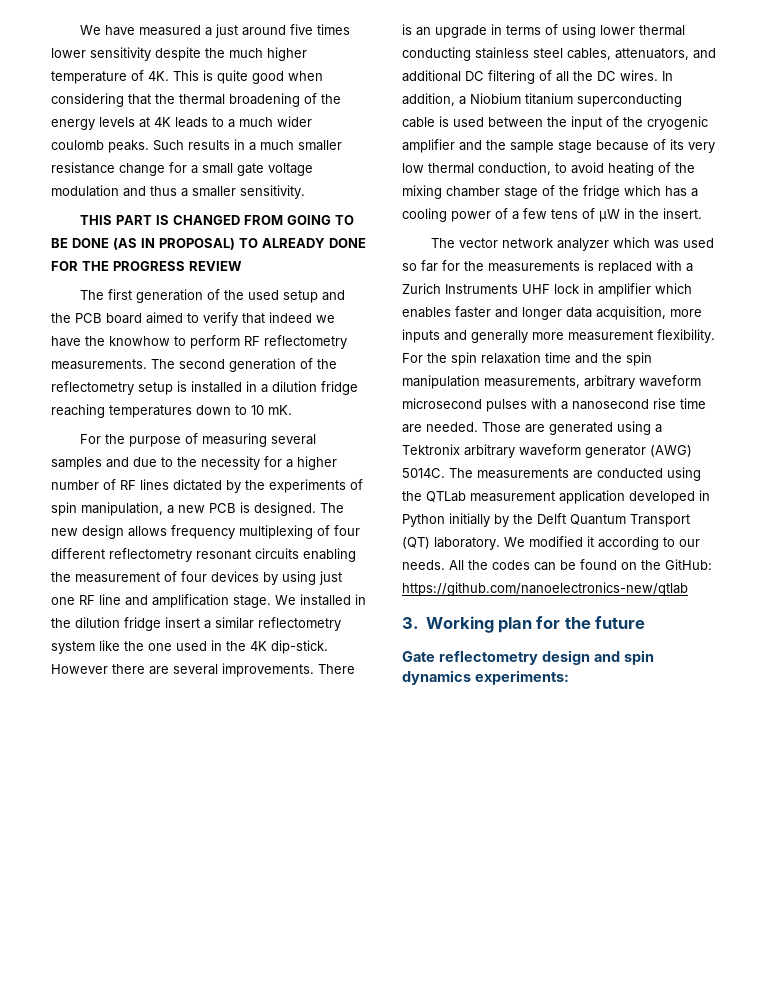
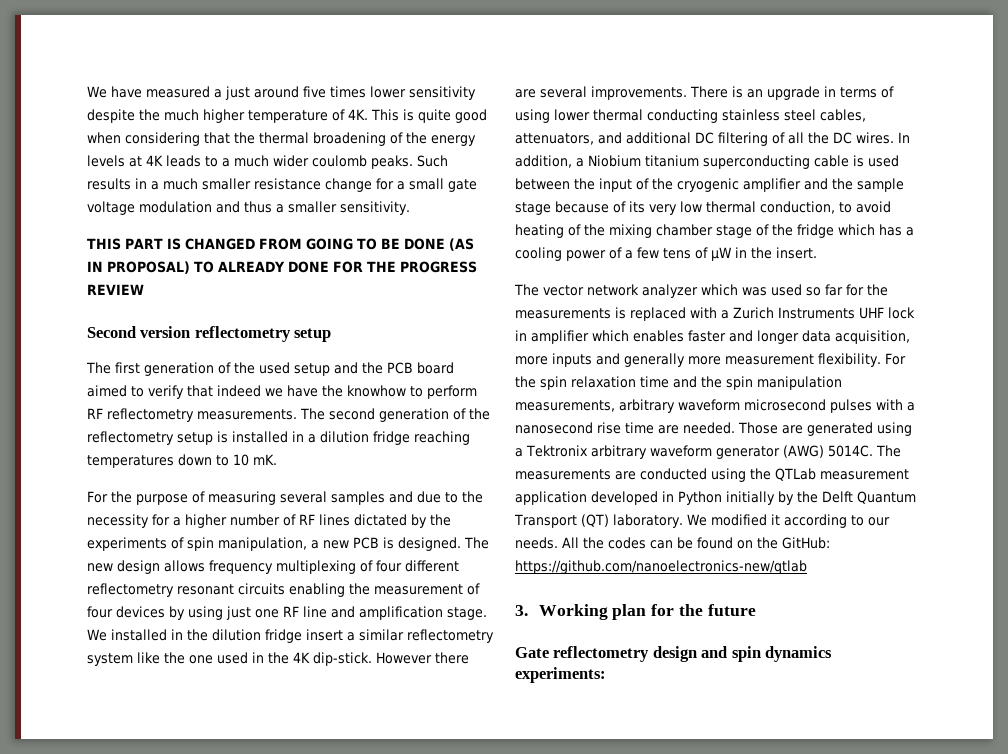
+ Second version reflectometry setup

